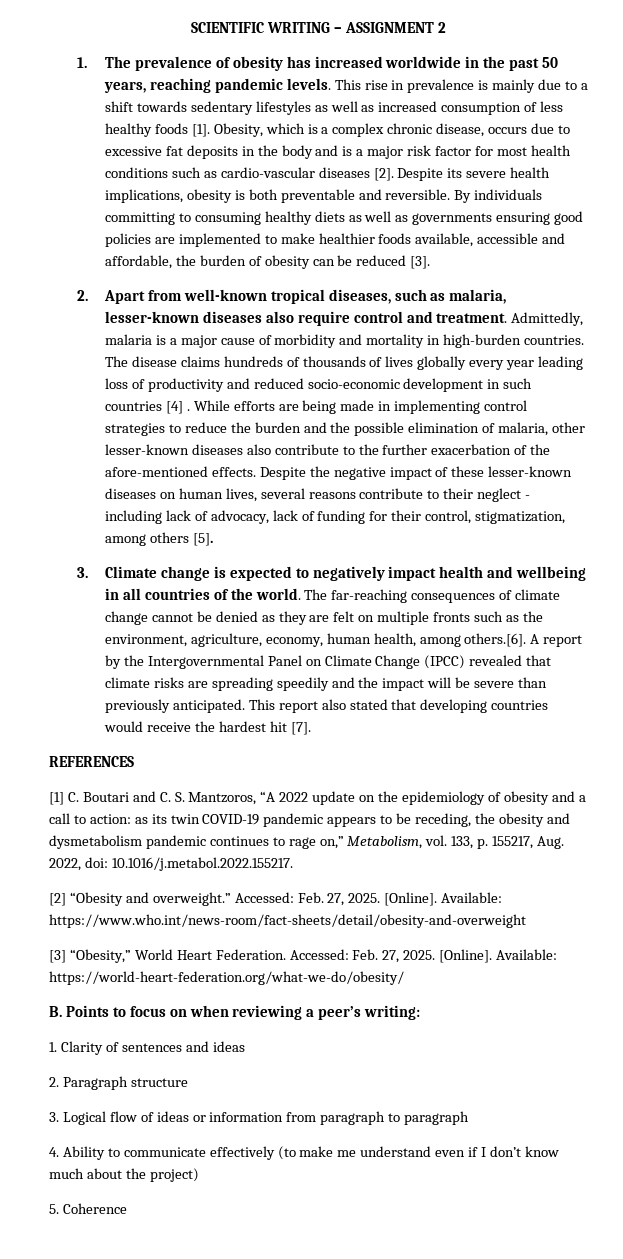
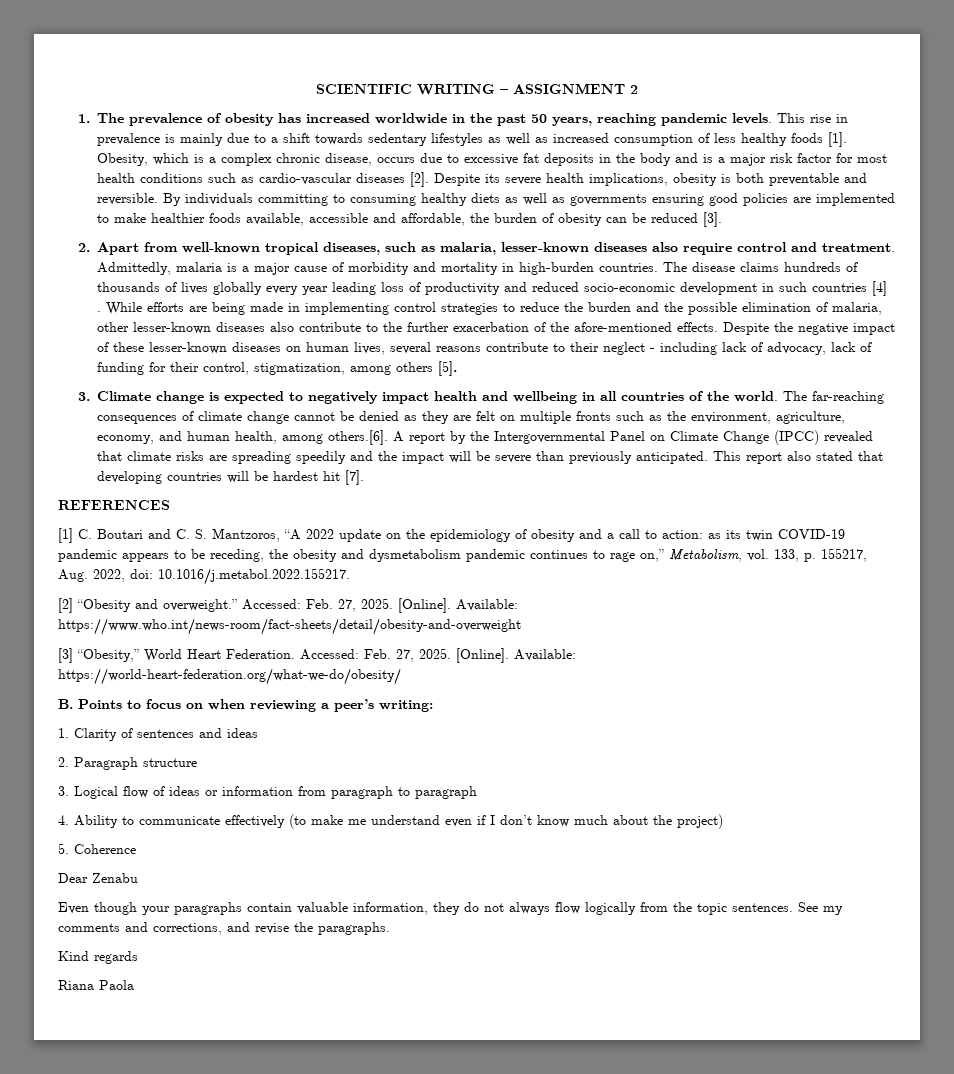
- The far-reaching consequences of climate change cannot be denied as they are felt on multiple fronts such as the environment, agriculture, economy, human health, among others.[6]. A report by the Intergovernmental Panel on Climate Change (IPCC) revealed that climate risks are spreading speedily and the impact will be severe than previously anticipated.
+ The far-reaching consequences of climate change cannot be denied as they are felt on multiple fronts such as the environment, agriculture, economy, and human health, among others.[6]. A report by the Intergovernmental Panel on Climate Change (IPCC) revealed that climate risks are spreading speedily and the impact will be severe than previously anticipated.
- This report also stated that developing countries would receive the hardest hit [7].
+ This report also stated that developing countries will be hardest hit [7].
+ Dear Zenabu
+ Even though your paragraphs contain valuable information, they do not always flow logically from the topic sentences. See my comments and corrections, and revise the paragraphs.
+ Kind regards
+ Riana Paola

